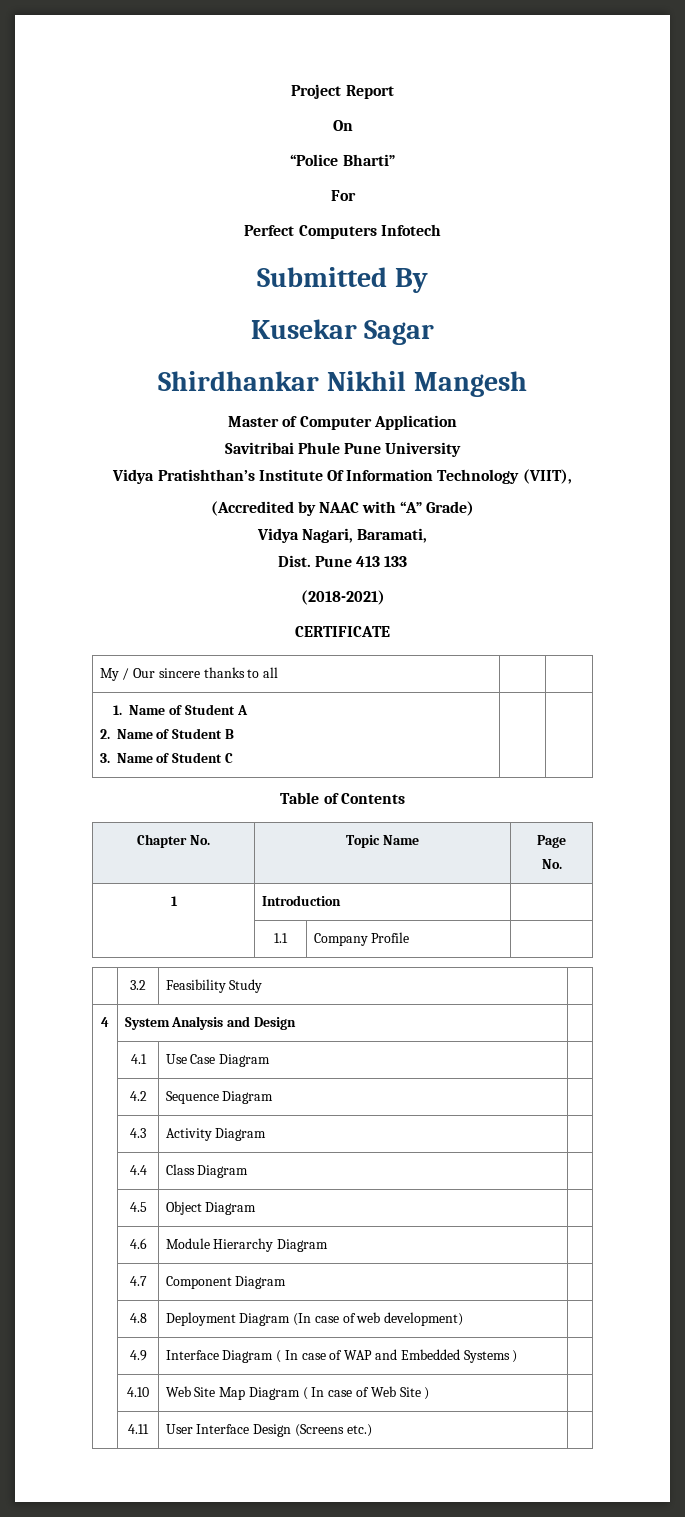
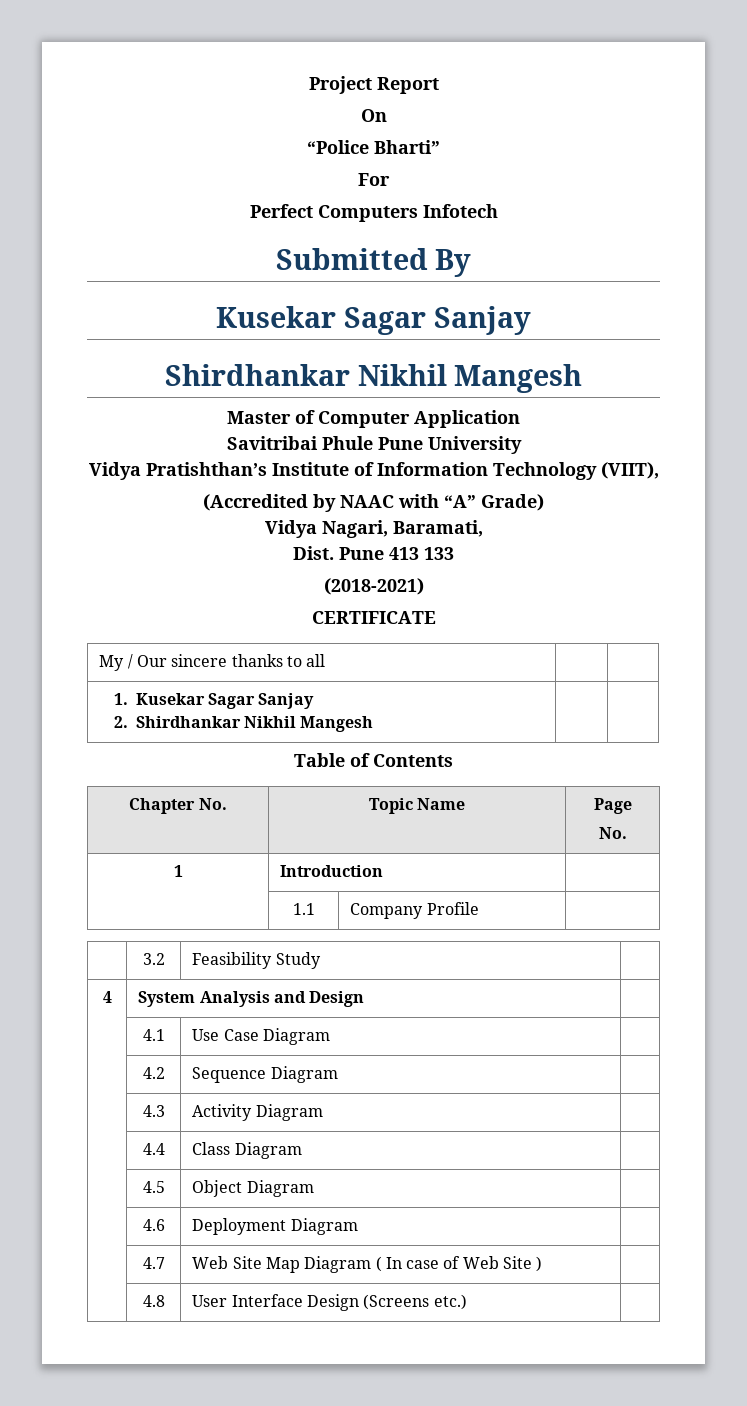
  Submitted By
- Kusekar Sagar
+ Kusekar Sagar Sanjay
- Vidya Pratishthan’s Institute Of Information Technology (VIIT),
+ Vidya Pratishthan’s Institute of Information Technology (VIIT),
- 1. Name of Student A
- 2. Name of Student B
- 3. Name of Student C | |
+ 1. Kusekar Sagar Sanjay
+ 2. Shirdhankar Nikhil Mangesh | |
- | 4.6 | Module Hierarchy Diagram |
+ | 4.6 | Deployment Diagram |
- | 4.7 | Component Diagram |
- | 4.8 | Deployment Diagram (In case of web development) |
- | 4.9 | Interface Diagram ( In case of WAP and Embedded Systems ) |
- | 4.10 | Web Site Map Diagram ( In case of Web Site ) |
+ | 4.7 | Web Site Map Diagram ( In case of Web Site ) |
- | 4.11 | User Interface Design (Screens etc.) |
+ | 4.8 | User Interface Design (Screens etc.) |

